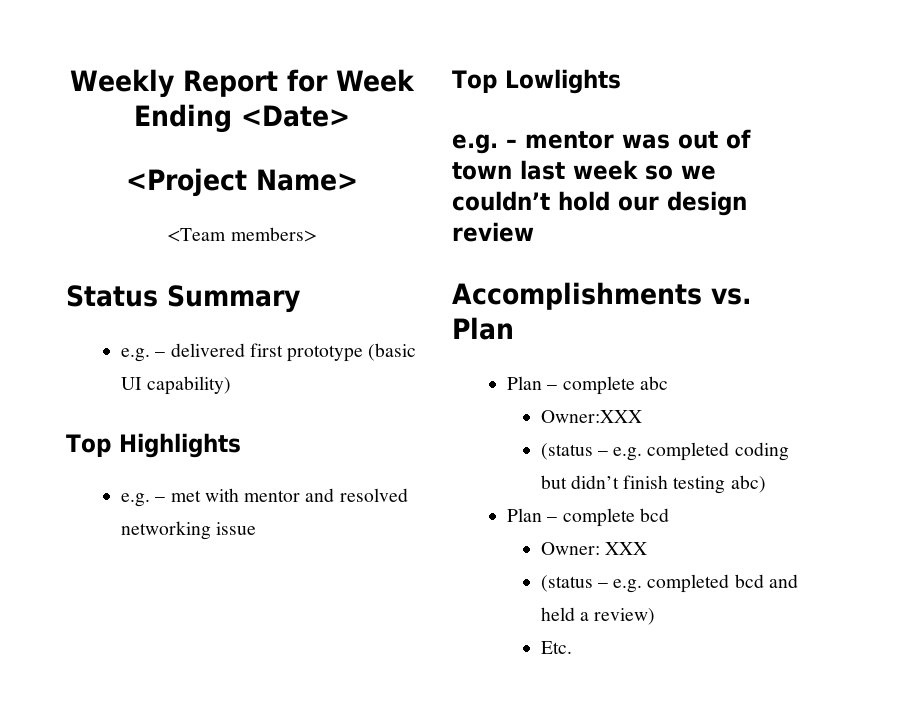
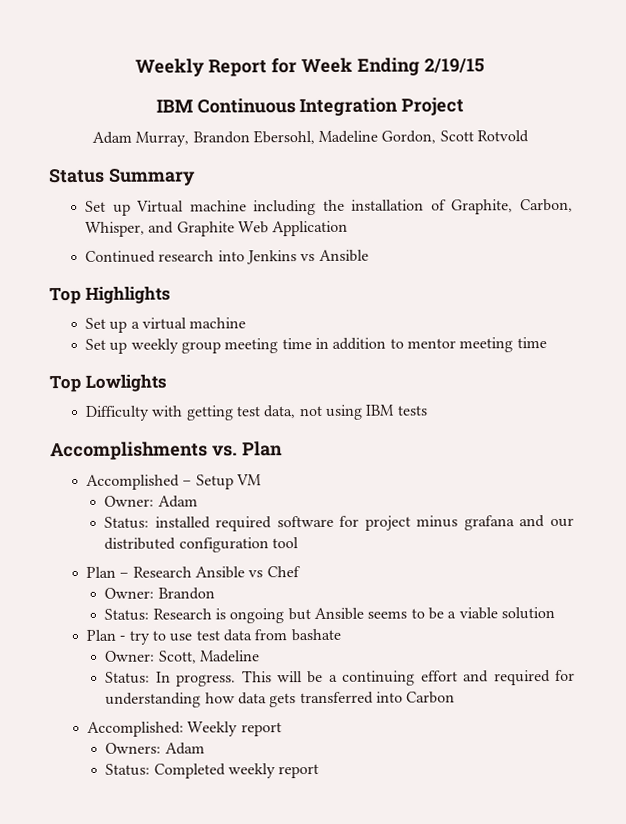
- Weekly Report for Week Ending <Date>
- <Project Name>
- <Team members>
+ Weekly Report for Week Ending 2/19/15
+ IBM Continuous Integration Project
+ Adam Murray, Brandon Ebersohl, Madeline Gordon, Scott Rotvold
  Status Summary
- e.g. – delivered first prototype (basic UI capability)
+ Set up Virtual machine including the installation of Graphite, Carbon, Whisper, and Graphite Web Application
+ Continued research into Jenkins vs Ansible
  Top Highlights
- e.g. – met with mentor and resolved networking issue
+ Set up a virtual machine
+ Set up weekly group meeting time in addition to mentor meeting time
  Top Lowlights
- e.g. – mentor was out of town last week so we couldn’t hold our design review
+ Difficulty with getting test data, not using IBM tests
  Accomplishments vs. Plan
- Plan – complete abc
- Owner:XXX
- (status – e.g. completed coding but didn’t finish testing abc)
- Plan – complete bcd
- Owner: XXX
- (status – e.g. completed bcd and held a review)
- Etc.
+ Accomplished – Setup VM
+ Owner: Adam
+ Status: installed required software for project minus grafana and our distributed configuration tool
+ Plan – Research Ansible vs Chef
+ Owner: Brandon
+ Status: Research is ongoing but Ansible seems to be a viable solution
+ Plan - try to use test data from bashate
+ Owner: Scott, Madeline
+ Status: In progress. This will be a continuing effort and required for understanding how data gets transferred into Carbon
+ Accomplished: Weekly report
+ Owners: Adam
+ Status: Completed weekly report

